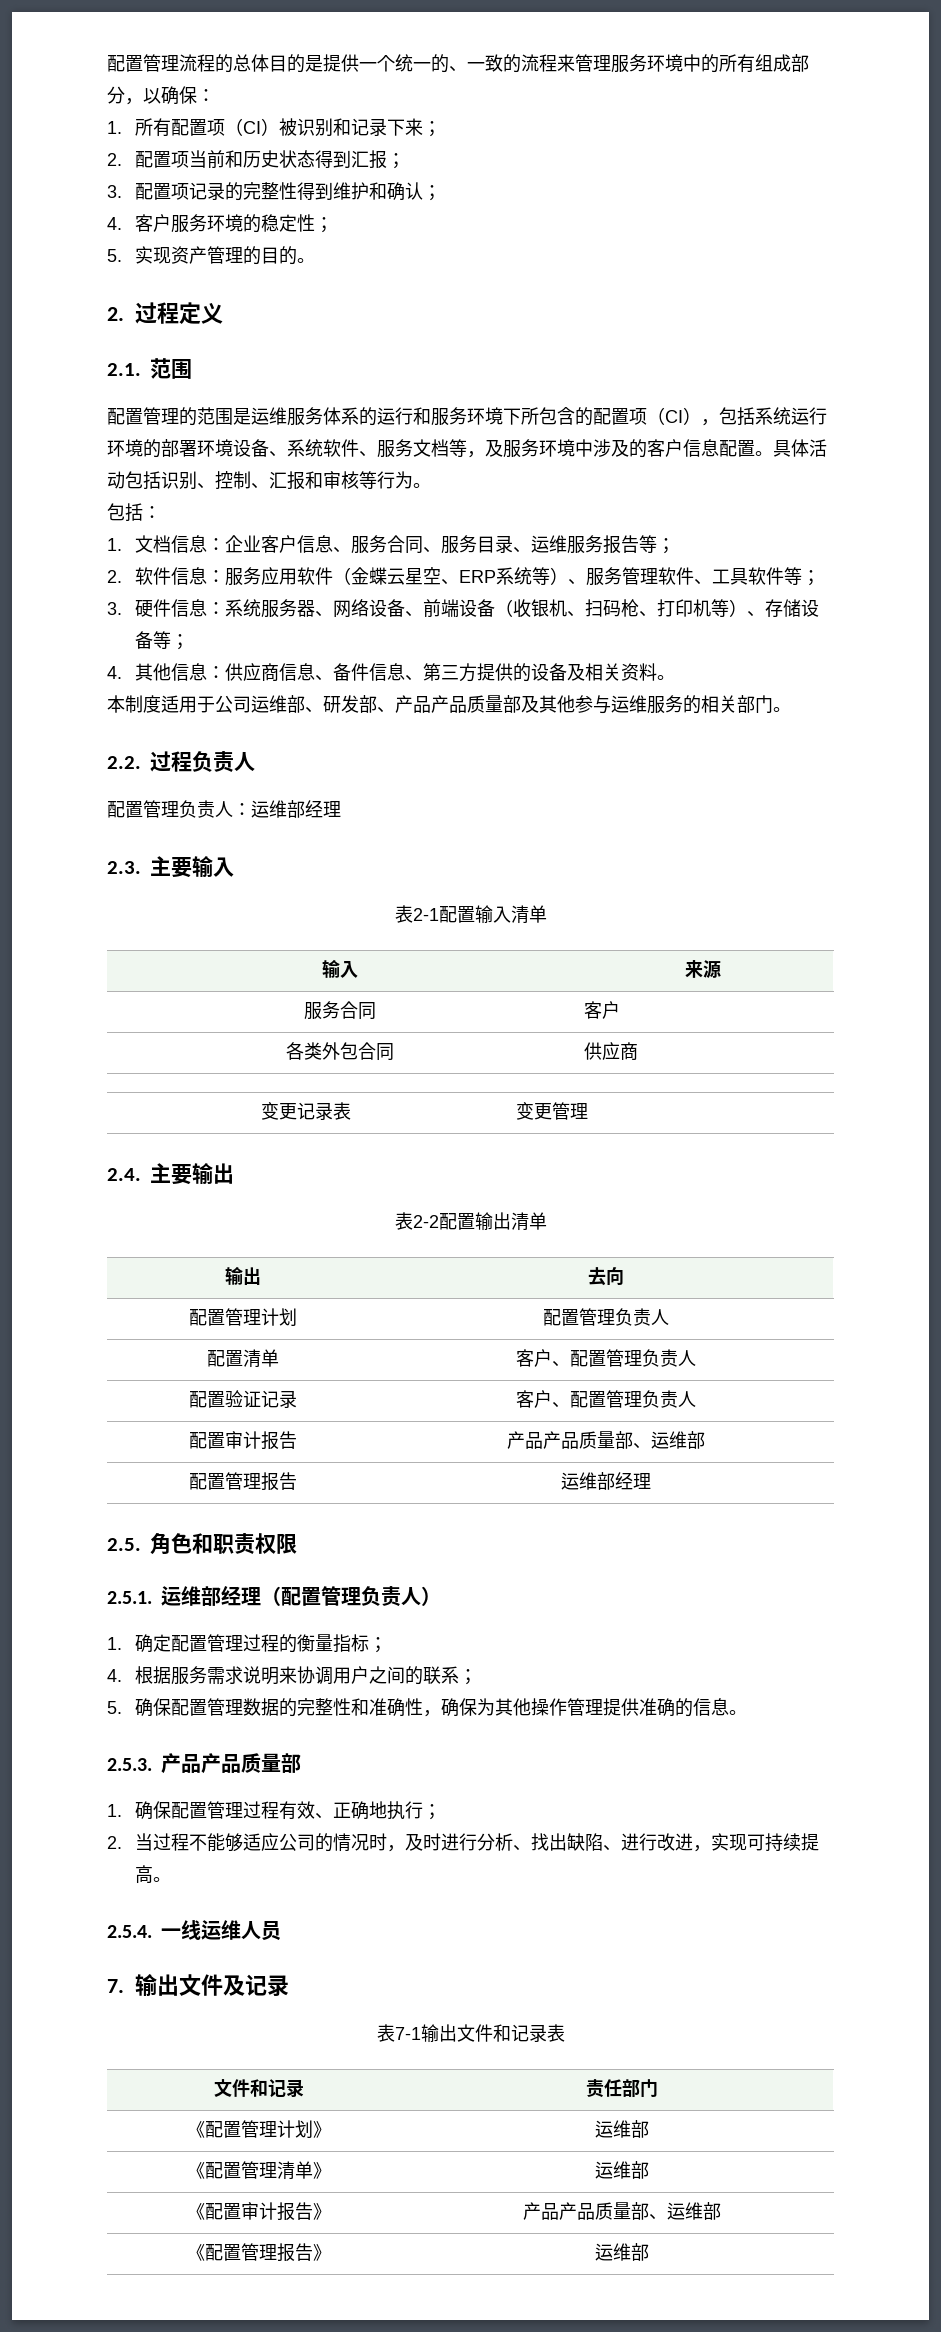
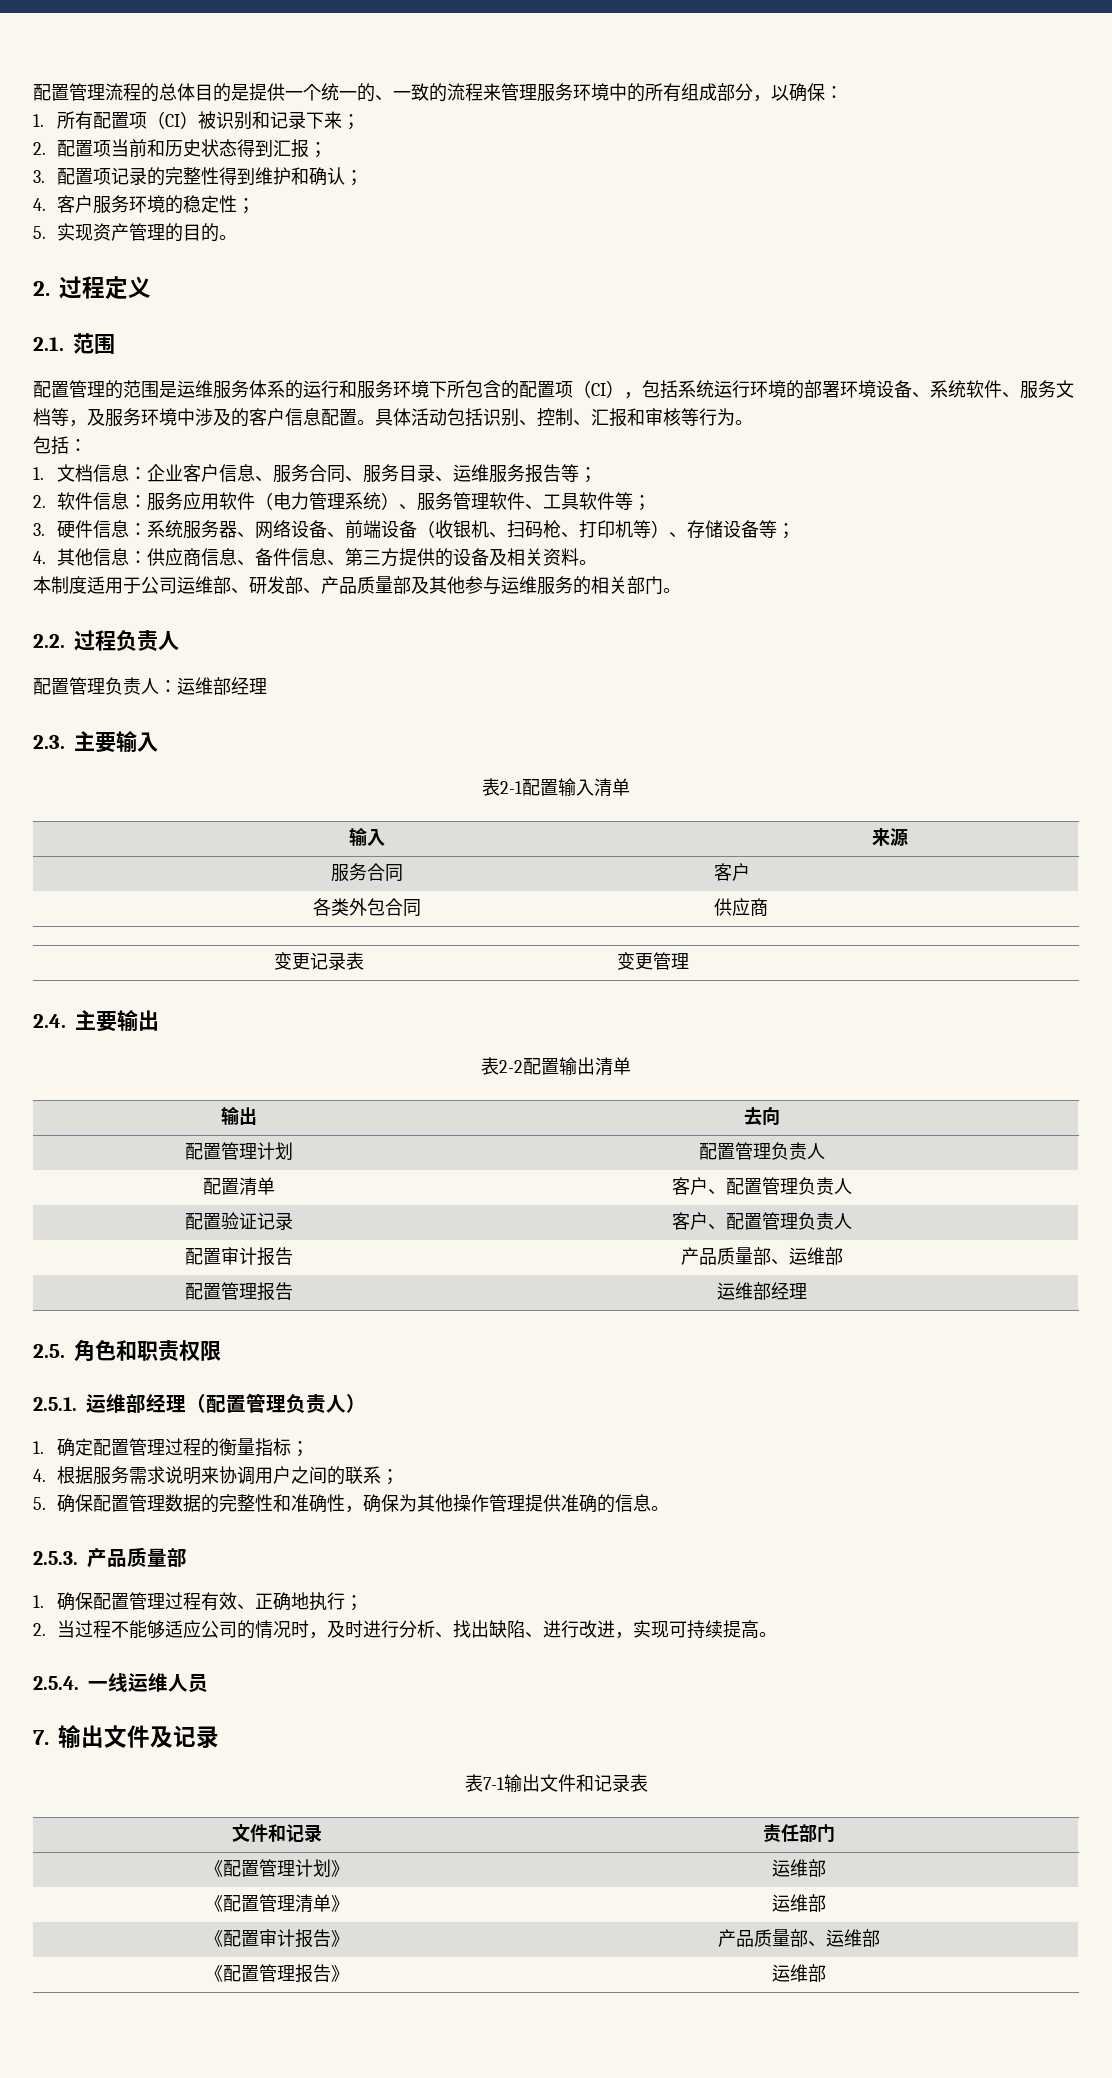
- 2.软件信息：服务应用软件（金蝶云星空、ERP系统等）、服务管理软件、工具软件等；
+ 2.软件信息：服务应用软件（电力管理系统）、服务管理软件、工具软件等；
- 本制度适用于公司运维部、研发部、产品产品质量部及其他参与运维服务的相关部门。
+ 本制度适用于公司运维部、研发部、产品质量部及其他参与运维服务的相关部门。
- 配置审计报告 | 产品产品质量部、运维部
+ 配置审计报告 | 产品质量部、运维部
- 2.5.3.产品产品质量部
+ 2.5.3.产品质量部
- 《配置审计报告》 | 产品产品质量部、运维部
+ 《配置审计报告》 | 产品质量部、运维部

